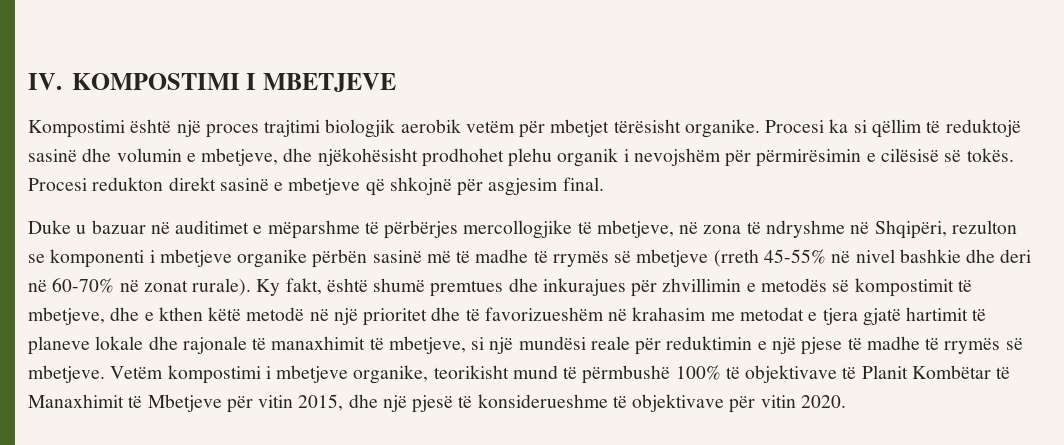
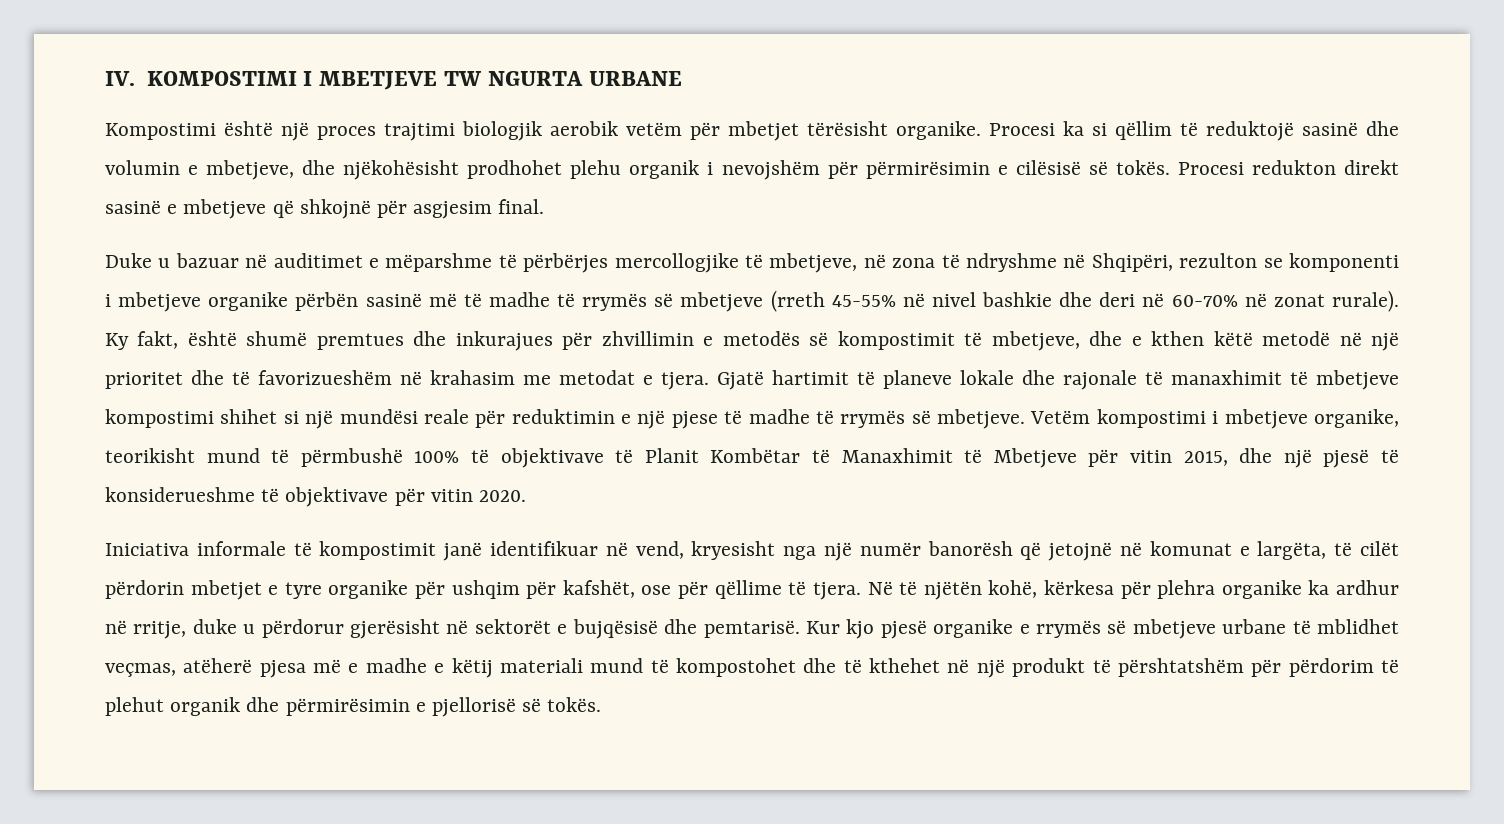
- IV. KOMPOSTIMI I MBETJEVE
+ IV. KOMPOSTIMI I MBETJEVE TW NGURTA URBANE
- Ky fakt, është shumë premtues dhe inkurajues për zhvillimin e metodës së kompostimit të mbetjeve, dhe e kthen këtë metodë në një prioritet dhe të favorizueshëm në krahasim me metodat e tjera gjatë hartimit të planeve lokale dhe rajonale të manaxhimit të mbetjeve, si një mundësi reale për reduktimin e një pjese të madhe të rrymës së mbetjeve.
+ Ky fakt, është shumë premtues dhe inkurajues për zhvillimin e metodës së kompostimit të mbetjeve, dhe e kthen këtë metodë në një prioritet dhe të favorizueshëm në krahasim me metodat e tjera. Gjatë hartimit të planeve lokale dhe rajonale të manaxhimit të mbetjeve kompostimi shihet si një mundësi reale për reduktimin e një pjese të madhe të rrymës së mbetjeve.
+ Iniciativa informale të kompostimit janë identifikuar në vend, kryesisht nga një numër banorësh që jetojnë në komunat e largëta, të cilët përdorin mbetjet e tyre organike për ushqim për kafshët, ose për qëllime të tjera. Në të njëtën kohë, kërkesa për plehra organike ka ardhur në rritje, duke u përdorur gjerësisht në sektorët e bujqësisë dhe pemtarisë. Kur kjo pjesë organike e rrymës së mbetjeve urbane të mblidhet veçmas, atëherë pjesa më e madhe e këtij materiali mund të kompostohet dhe të kthehet në një produkt të përshtatshëm për përdorim të plehut organik dhe përmirësimin e pjellorisë së tokës.

